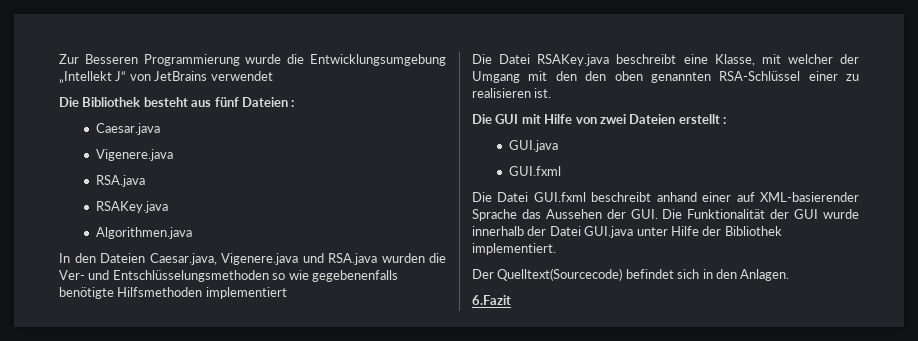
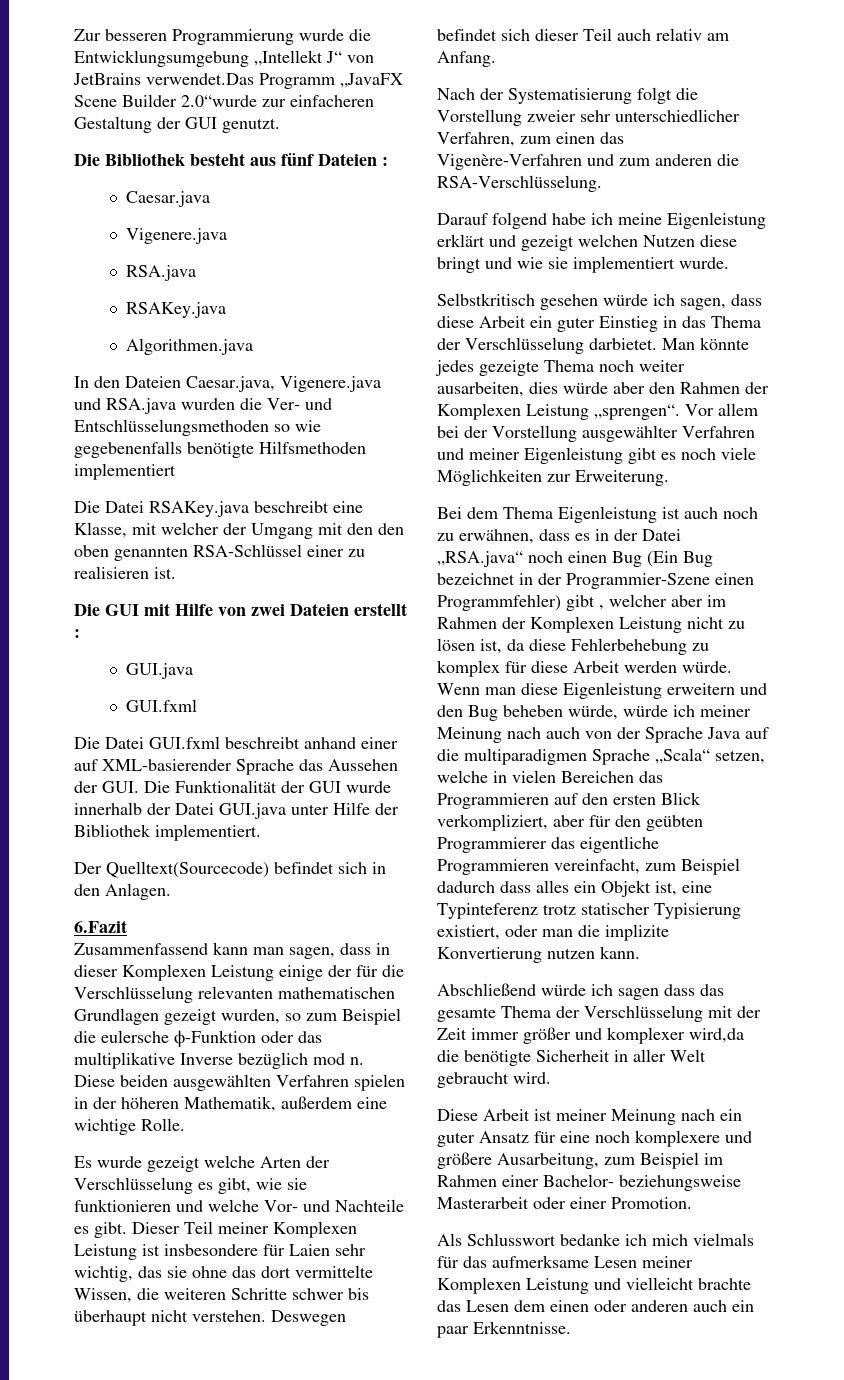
- Zur Besseren Programmierung wurde die Entwicklungsumgebung „Intellekt J“ von JetBrains verwendet
+ Zur besseren Programmierung wurde die Entwicklungsumgebung „Intellekt J“ von JetBrains verwendet.Das Programm „JavaFX Scene Builder 2.0“wurde zur einfacheren Gestaltung der GUI genutzt.
+ Zusammenfassend kann man sagen, dass in dieser Komplexen Leistung einige der für die Verschlüsselung relevanten mathematischen Grundlagen gezeigt wurden, so zum Beispiel die eulersche ϕ-Funktion oder das multiplikative Inverse bezüglich mod n. Diese beiden ausgewählten Verfahren spielen in der höheren Mathematik, außerdem eine wichtige Rolle.
+ Es wurde gezeigt welche Arten der Verschlüsselung es gibt, wie sie funktionieren und welche Vor- und Nachteile es gibt. Dieser Teil meiner Komplexen Leistung ist insbesondere für Laien sehr wichtig, das sie ohne das dort vermittelte Wissen, die weiteren Schritte schwer bis überhaupt nicht verstehen. Deswegen befindet sich dieser Teil auch relativ am Anfang.
+ Nach der Systematisierung folgt die Vorstellung zweier sehr unterschiedlicher Verfahren, zum einen das Vigenère-Verfahren und zum anderen die RSA-Verschlüsselung.
+ Darauf folgend habe ich meine Eigenleistung erklärt und gezeigt welchen Nutzen diese bringt und wie sie implementiert wurde.
+ Selbstkritisch gesehen würde ich sagen, dass diese Arbeit ein guter Einstieg in das Thema der Verschlüsselung darbietet. Man könnte jedes gezeigte Thema noch weiter ausarbeiten, dies würde aber den Rahmen der Komplexen Leistung „sprengen“. Vor allem bei der Vorstellung ausgewählter Verfahren und meiner Eigenleistung gibt es noch viele Möglichkeiten zur Erweiterung.
+ Bei dem Thema Eigenleistung ist auch noch zu erwähnen, dass es in der Datei „RSA.java“ noch einen Bug (Ein Bug bezeichnet in der Programmier-Szene einen Programmfehler) gibt , welcher aber im Rahmen der Komplexen Leistung nicht zu lösen ist, da diese Fehlerbehebung zu komplex für diese Arbeit werden würde. Wenn man diese Eigenleistung erweitern und den Bug beheben würde, würde ich meiner Meinung nach auch von der Sprache Java auf die multiparadigmen Sprache „Scala“ setzen, welche in vielen Bereichen das Programmieren auf den ersten Blick verkompliziert, aber für den geübten Programmierer das eigentliche Programmieren vereinfacht, zum Beispiel dadurch dass alles ein Objekt ist, eine Typinteferenz trotz statischer Typisierung existiert, oder man die implizite Konvertierung nutzen kann.
+ Abschließend würde ich sagen dass das gesamte Thema der Verschlüsselung mit der Zeit immer größer und komplexer wird,da die benötigte Sicherheit in aller Welt gebraucht wird.
+ Diese Arbeit ist meiner Meinung nach ein guter Ansatz für eine noch komplexere und größere Ausarbeitung, zum Beispiel im Rahmen einer Bachelor- beziehungsweise Masterarbeit oder einer Promotion.
+ Als Schlusswort bedanke ich mich vielmals für das aufmerksame Lesen meiner Komplexen Leistung und vielleicht brachte das Lesen dem einen oder anderen auch ein paar Erkenntnisse.

